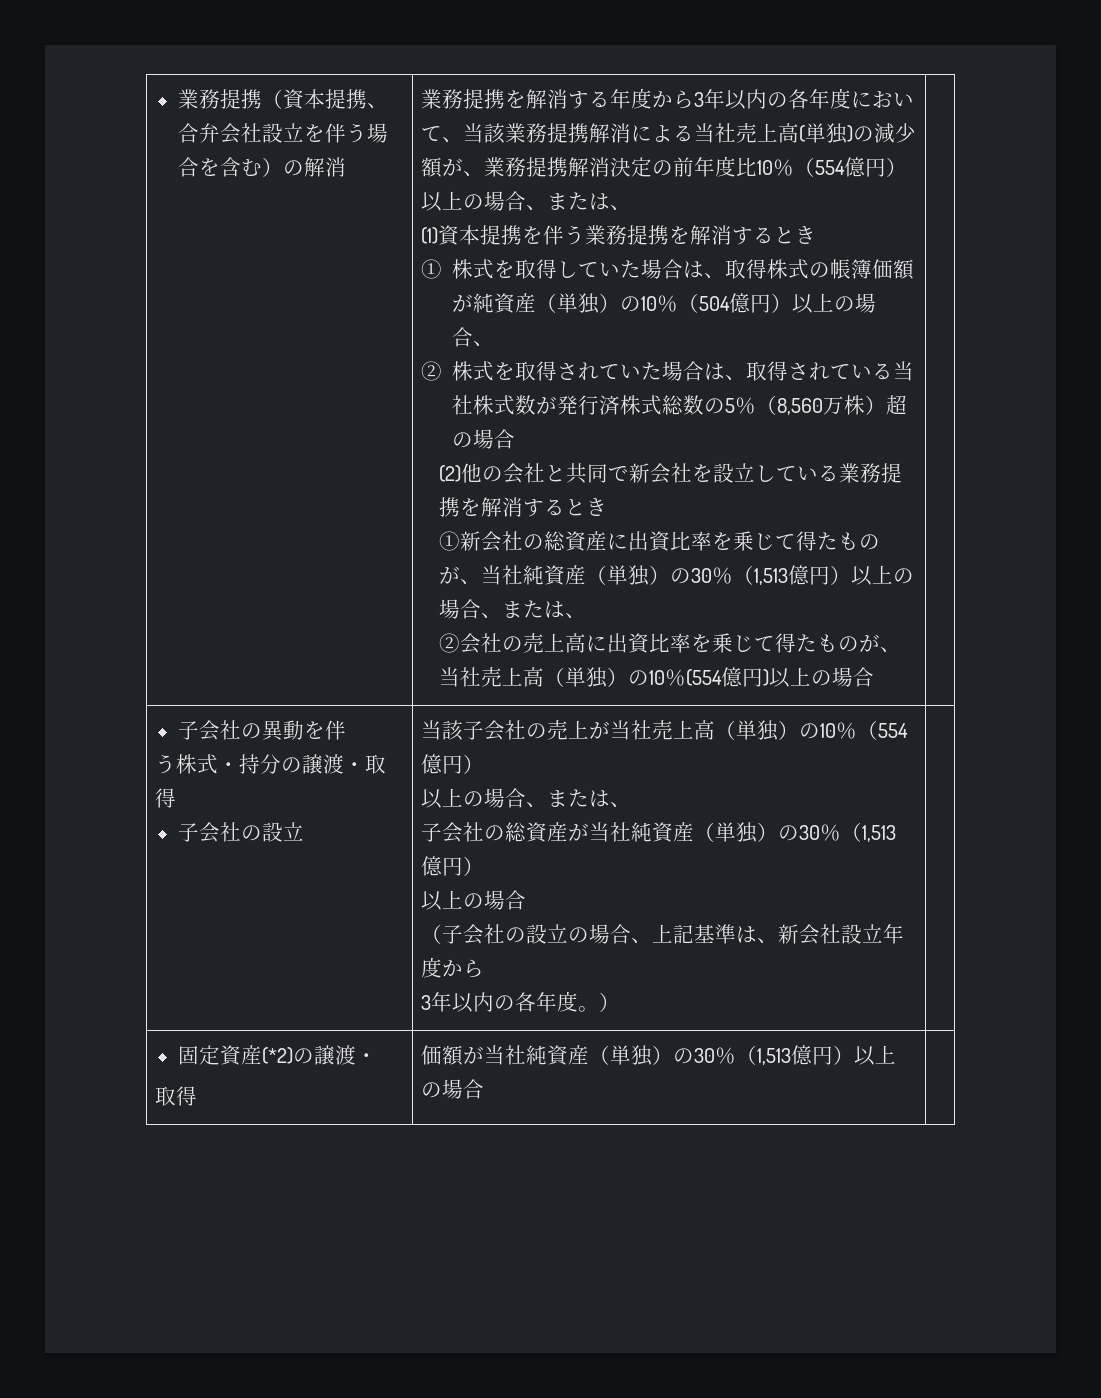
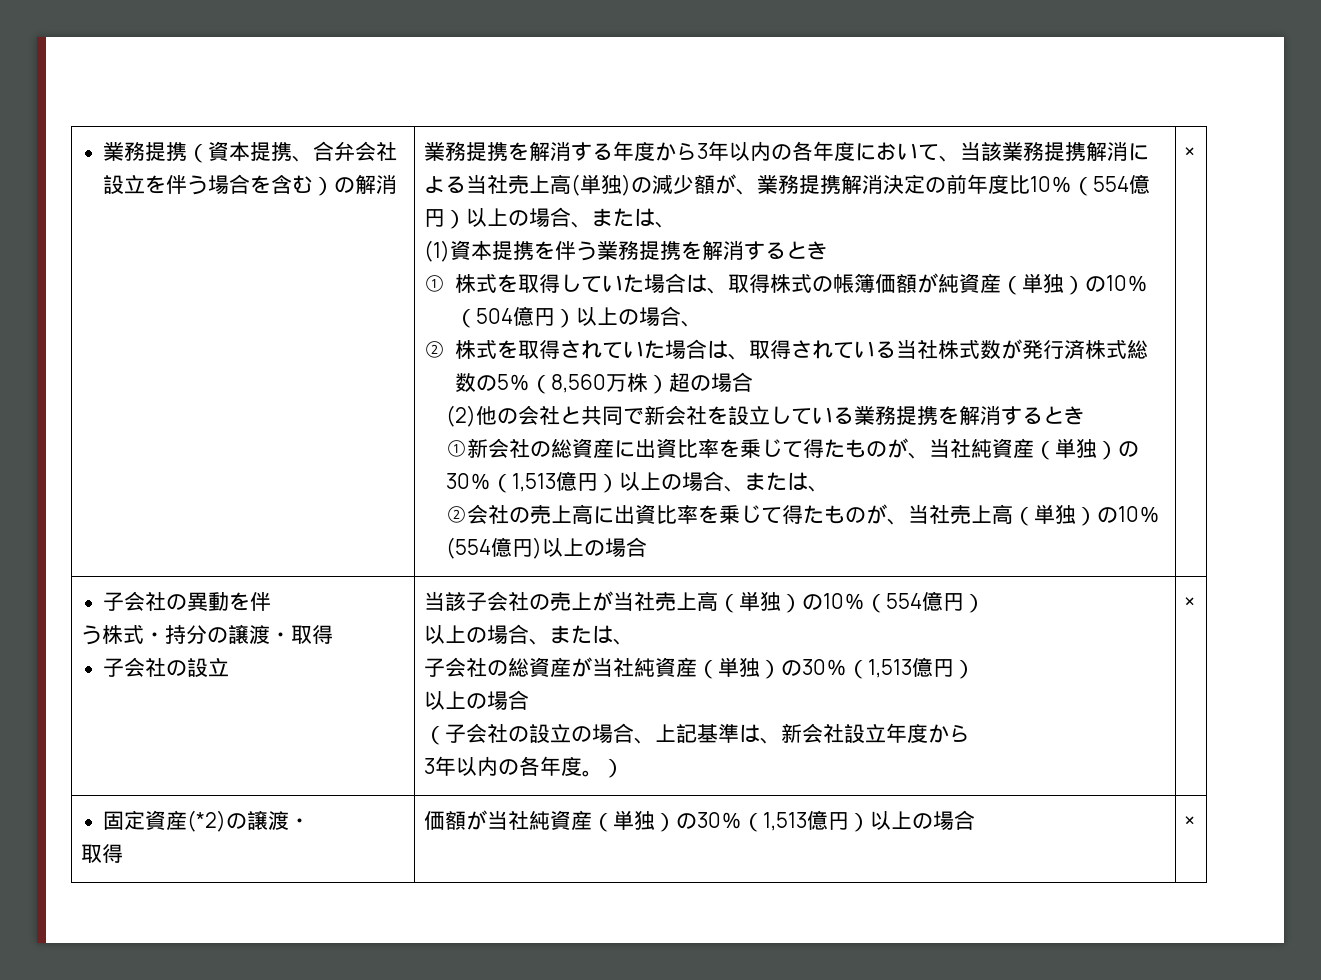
- ②会社の売上高に出資比率を乗じて得たものが、当社売上高（単独）の10％(554億円)以上の場合
+ ②会社の売上高に出資比率を乗じて得たものが、当社売上高（単独）の10％(554億円)以上の場合 | ×
- 3年以内の各年度。）
+ 3年以内の各年度。） | ×
  固定資産(*2)の譲渡・
- 取得 | 価額が当社純資産（単独）の30％（1,513億円）以上の場合 |
+ 取得 | 価額が当社純資産（単独）の30％（1,513億円）以上の場合 | ×

